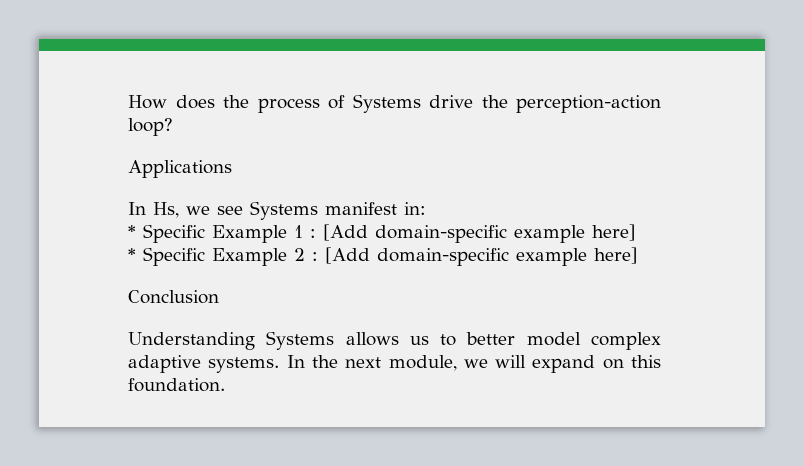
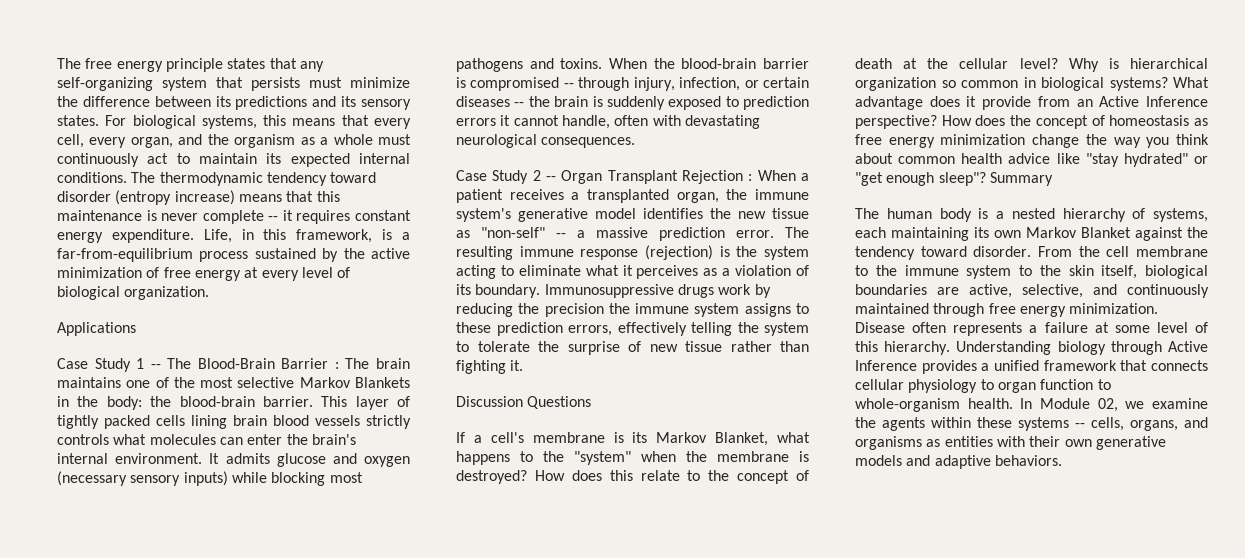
- How does the process of Systems drive the perception-action loop?
+ The free energy principle states that any self-organizing system that persists must minimize the difference between its predictions and its sensory states. For biological systems, this means that every cell, every organ, and the organism as a whole must continuously act to maintain its expected internal conditions. The thermodynamic tendency toward disorder (entropy increase) means that this maintenance is never complete -- it requires constant energy expenditure. Life, in this framework, is a far-from-equilibrium process sustained by the active minimization of free energy at every level of biological organization.
  Applications
- In Hs, we see Systems manifest in:
- * Specific Example 1 : [Add domain-specific example here]
- * Specific Example 2 : [Add domain-specific example here]
- Conclusion
- Understanding Systems allows us to better model complex adaptive systems. In the next module, we will expand on this foundation.
+ Case Study 1 -- The Blood-Brain Barrier : The brain maintains one of the most selective Markov Blankets in the body: the blood-brain barrier. This layer of tightly packed cells lining brain blood vessels strictly controls what molecules can enter the brain's internal environment. It admits glucose and oxygen (necessary sensory inputs) while blocking most pathogens and toxins. When the blood-brain barrier is compromised -- through injury, infection, or certain diseases -- the brain is suddenly exposed to prediction errors it cannot handle, often with devastating neurological consequences.
+ Case Study 2 -- Organ Transplant Rejection : When a patient receives a transplanted organ, the immune system's generative model identifies the new tissue as "non-self" -- a massive prediction error. The resulting immune response (rejection) is the system acting to eliminate what it perceives as a violation of its boundary. Immunosuppressive drugs work by reducing the precision the immune system assigns to these prediction errors, effectively telling the system to tolerate the surprise of new tissue rather than fighting it.
+ Discussion Questions
+ If a cell's membrane is its Markov Blanket, what happens to the "system" when the membrane is destroyed? How does this relate to the concept of death at the cellular level? Why is hierarchical organization so common in biological systems? What advantage does it provide from an Active Inference perspective? How does the concept of homeostasis as free energy minimization change the way you think about common health advice like "stay hydrated" or "get enough sleep"? Summary
+ The human body is a nested hierarchy of systems, each maintaining its own Markov Blanket against the tendency toward disorder. From the cell membrane to the immune system to the skin itself, biological boundaries are active, selective, and continuously maintained through free energy minimization. Disease often represents a failure at some level of this hierarchy. Understanding biology through Active Inference provides a unified framework that connects cellular physiology to organ function to whole-organism health. In Module 02, we examine the agents within these systems -- cells, organs, and organisms as entities with their own generative models and adaptive behaviors.

